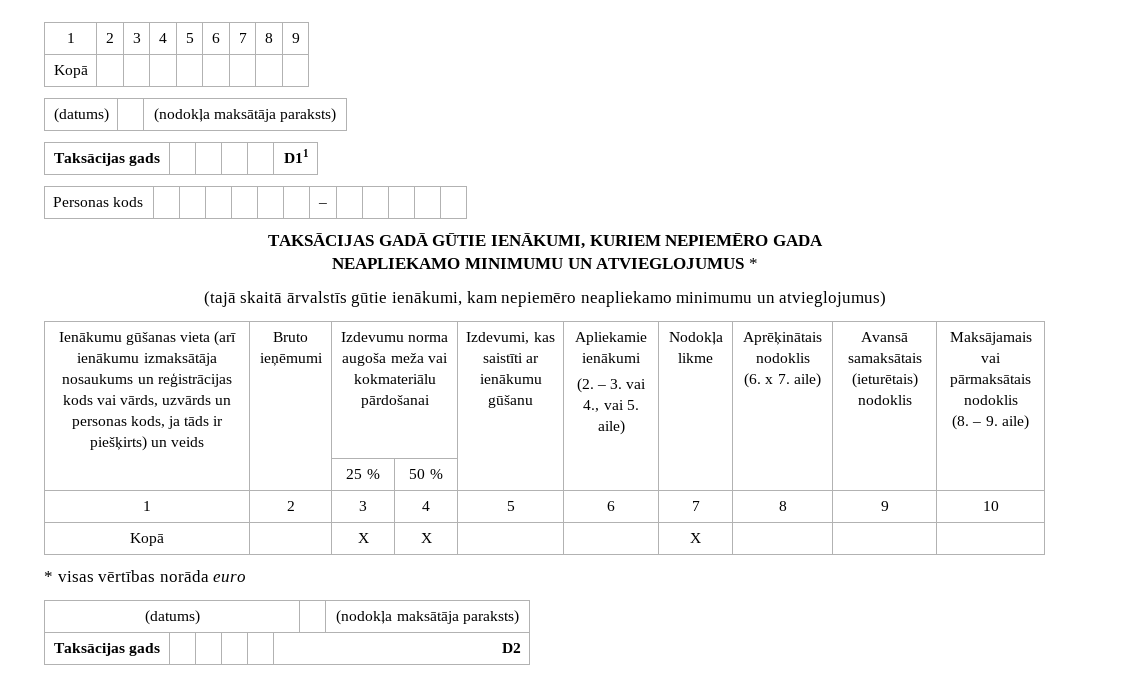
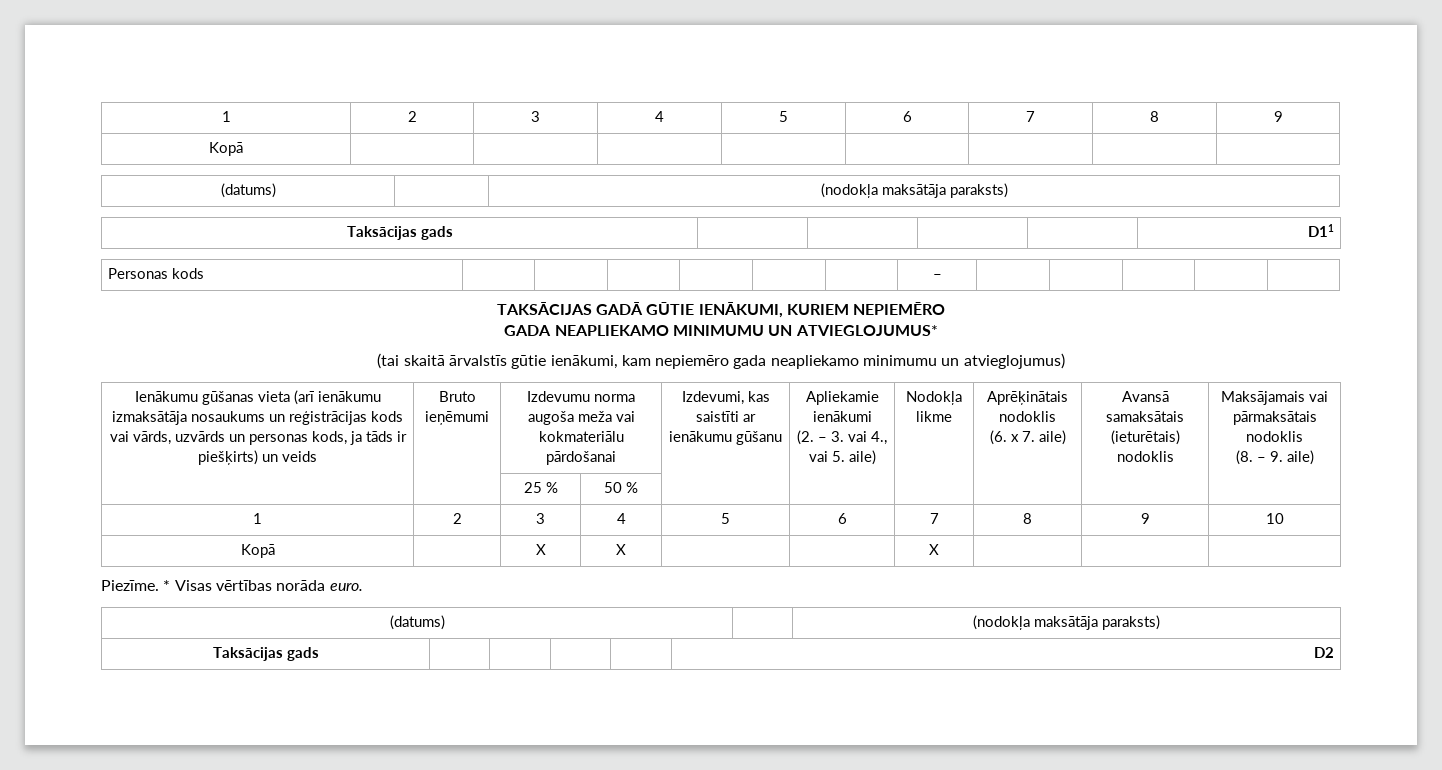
- TAKSĀCIJAS GADĀ GŪTIE IENĀKUMI, KURIEM NEPIEMĒRO GADA
- NEAPLIEKAMO MINIMUMU UN ATVIEGLOJUMUS *
- (tajā skaitā ārvalstīs gūtie ienākumi, kam nepiemēro neapliekamo minimumu un atvieglojumus)
+ TAKSĀCIJAS GADĀ GŪTIE IENĀKUMI, KURIEM NEPIEMĒRO
+ GADA NEAPLIEKAMO MINIMUMU UN ATVIEGLOJUMUS*
+ (tai skaitā ārvalstīs gūtie ienākumi, kam nepiemēro gada neapliekamo minimumu un atvieglojumus)
- * visas vērtības norāda euro
+ Piezīme. * Visas vērtības norāda euro.

